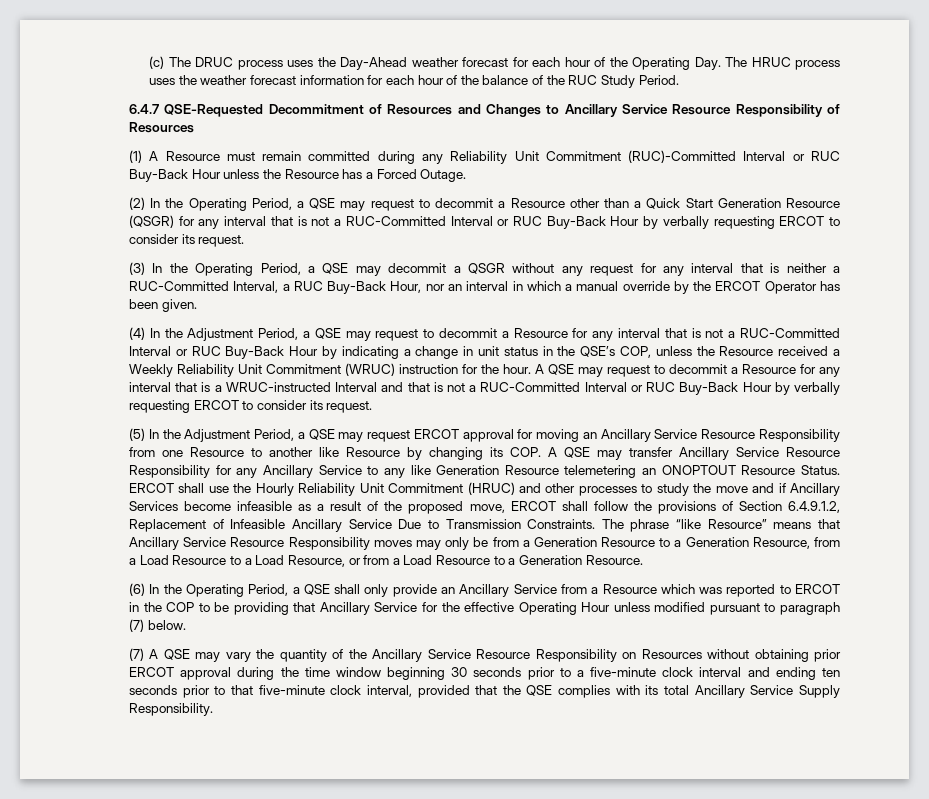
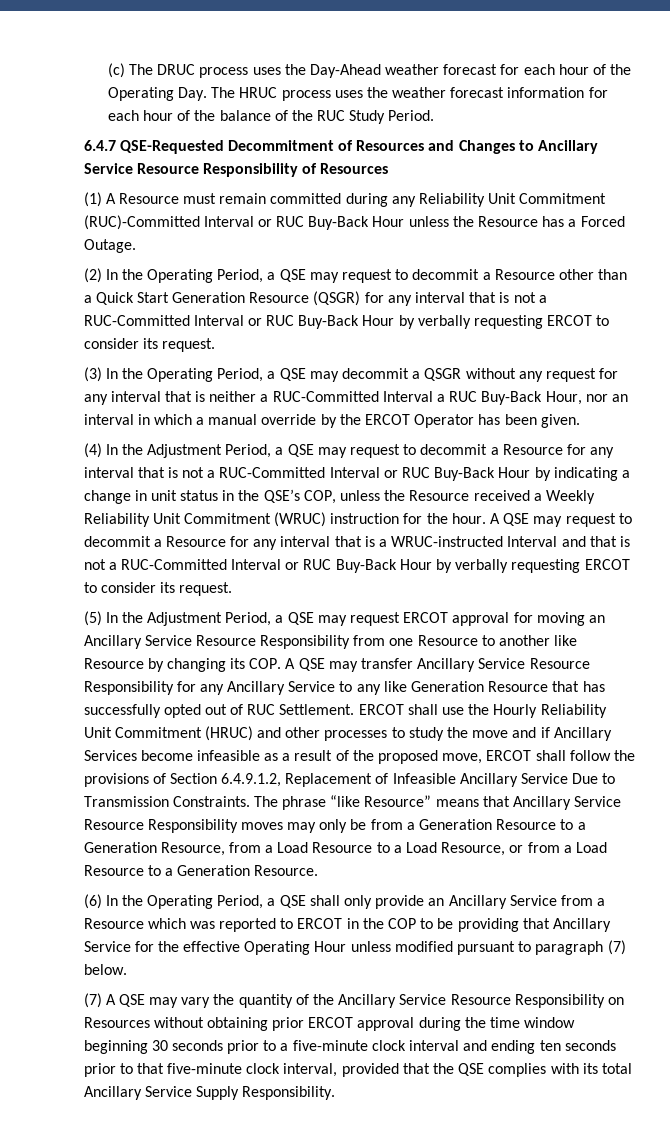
- (3) In the Operating Period, a QSE may decommit a QSGR without any request for any interval that is neither a RUC-Committed Interval, a RUC Buy-Back Hour, nor an interval in which a manual override by the ERCOT Operator has been given.
+ (3) In the Operating Period, a QSE may decommit a QSGR without any request for any interval that is neither a RUC-Committed Interval a RUC Buy-Back Hour, nor an interval in which a manual override by the ERCOT Operator has been given.
- (5) In the Adjustment Period, a QSE may request ERCOT approval for moving an Ancillary Service Resource Responsibility from one Resource to another like Resource by changing its COP. A QSE may transfer Ancillary Service Resource Responsibility for any Ancillary Service to any like Generation Resource telemetering an ONOPTOUT Resource Status.
+ (5) In the Adjustment Period, a QSE may request ERCOT approval for moving an Ancillary Service Resource Responsibility from one Resource to another like Resource by changing its COP. A QSE may transfer Ancillary Service Resource Responsibility for any Ancillary Service to any like Generation Resource that has successfully opted out of RUC Settlement.

